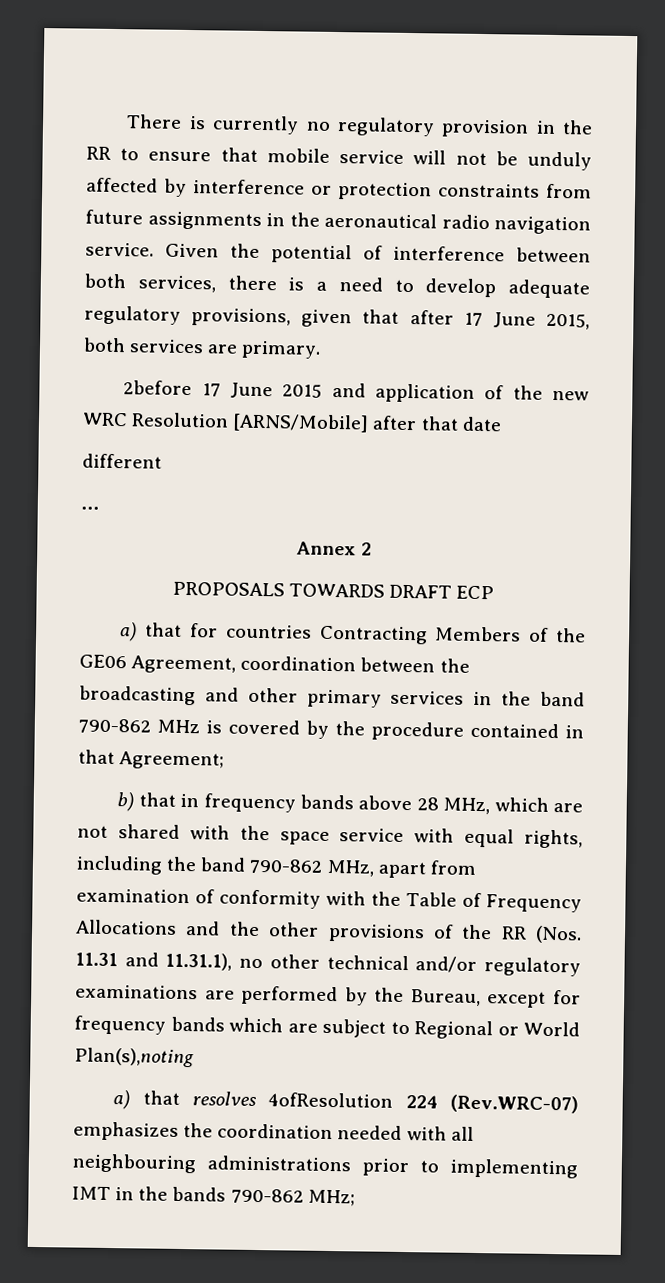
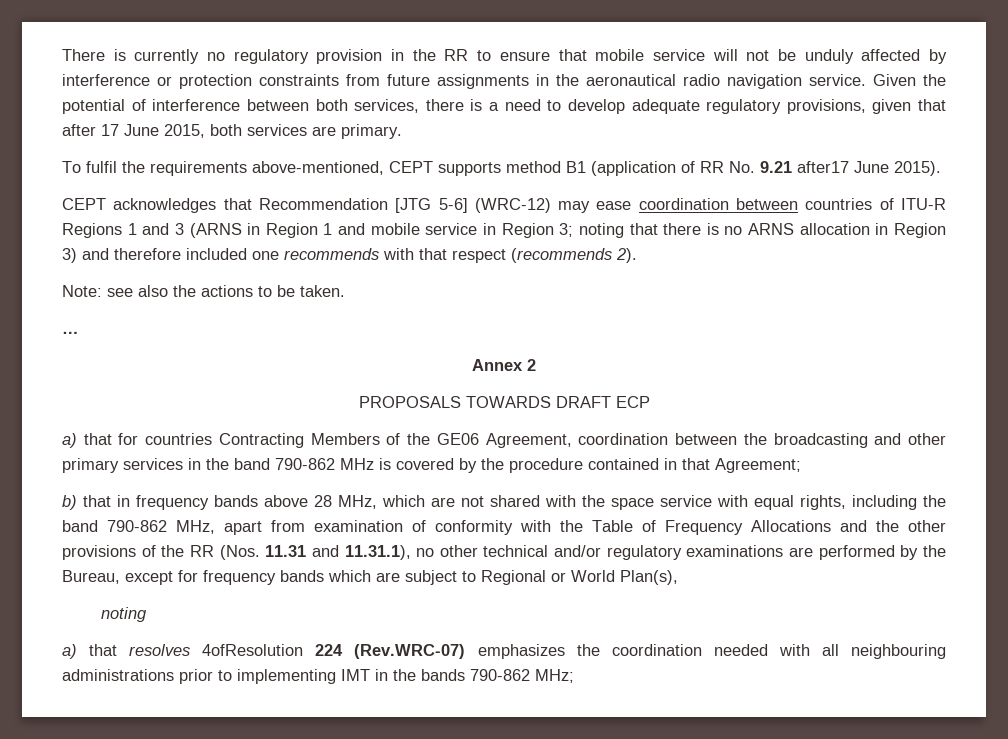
- 2before 17 June 2015 and application of the new WRC Resolution [ARNS/Mobile] after that date
- different
+ To fulfil the requirements above-mentioned, CEPT supports method B1 (application of RR No. 9.21 after17 June 2015).
+ CEPT acknowledges that Recommendation [JTG 5-6] (WRC-12) may ease coordination between countries of ITU-R Regions 1 and 3 (ARNS in Region 1 and mobile service in Region 3; noting that there is no ARNS allocation in Region 3) and therefore included one recommends with that respect (recommends 2).
+ Note: see also the actions to be taken.
- b) that in frequency bands above 28 MHz, which are not shared with the space service with equal rights, including the band 790-862 MHz, apart from examination of conformity with the Table of Frequency Allocations and the other provisions of the RR (Nos. 11.31 and 11.31.1), no other technical and/or regulatory examinations are performed by the Bureau, except for frequency bands which are subject to Regional or World Plan(s),noting
+ b) that in frequency bands above 28 MHz, which are not shared with the space service with equal rights, including the band 790-862 MHz, apart from examination of conformity with the Table of Frequency Allocations and the other provisions of the RR (Nos. 11.31 and 11.31.1), no other technical and/or regulatory examinations are performed by the Bureau, except for frequency bands which are subject to Regional or World Plan(s),
+ noting

